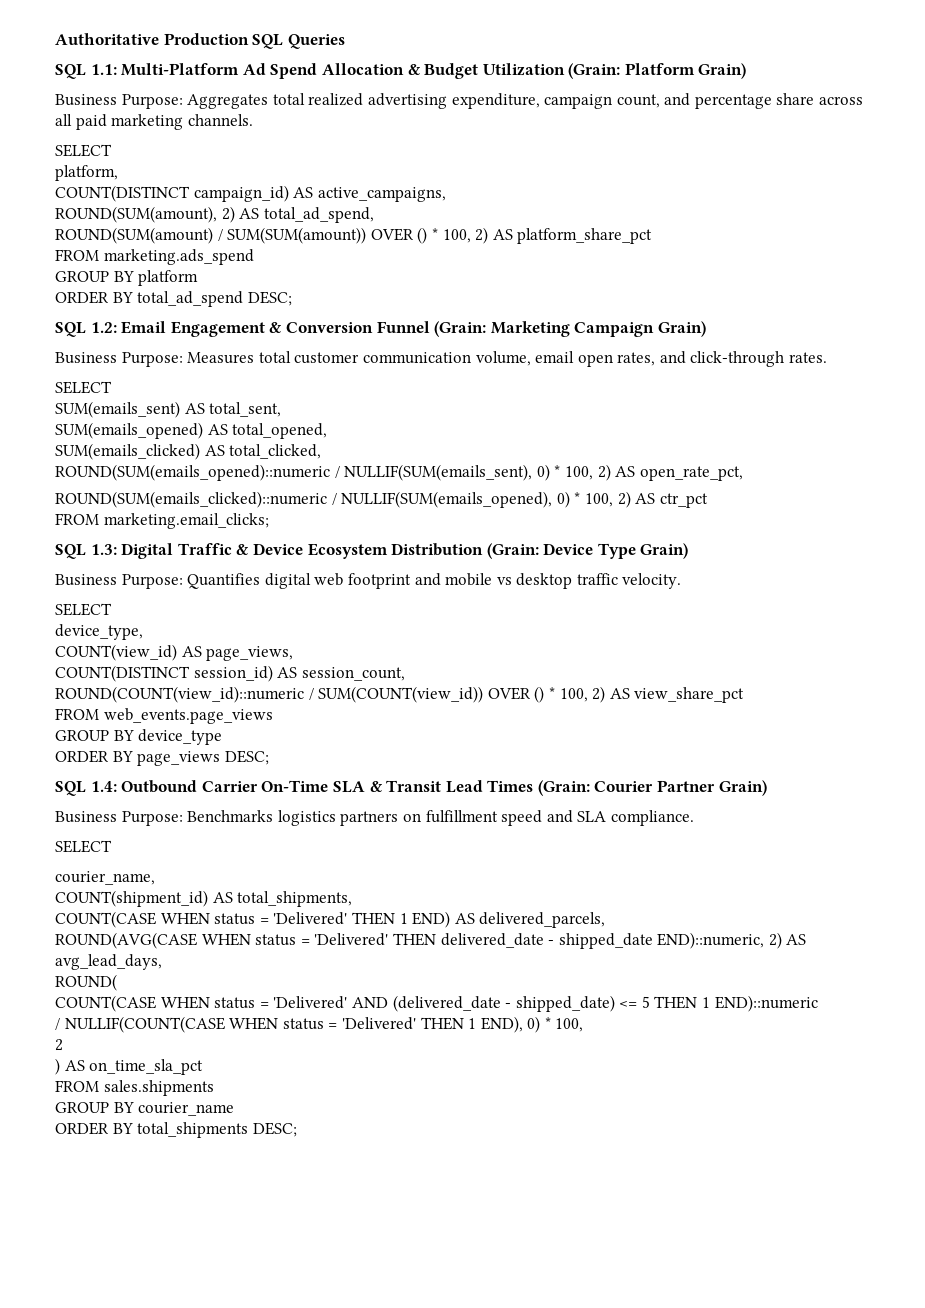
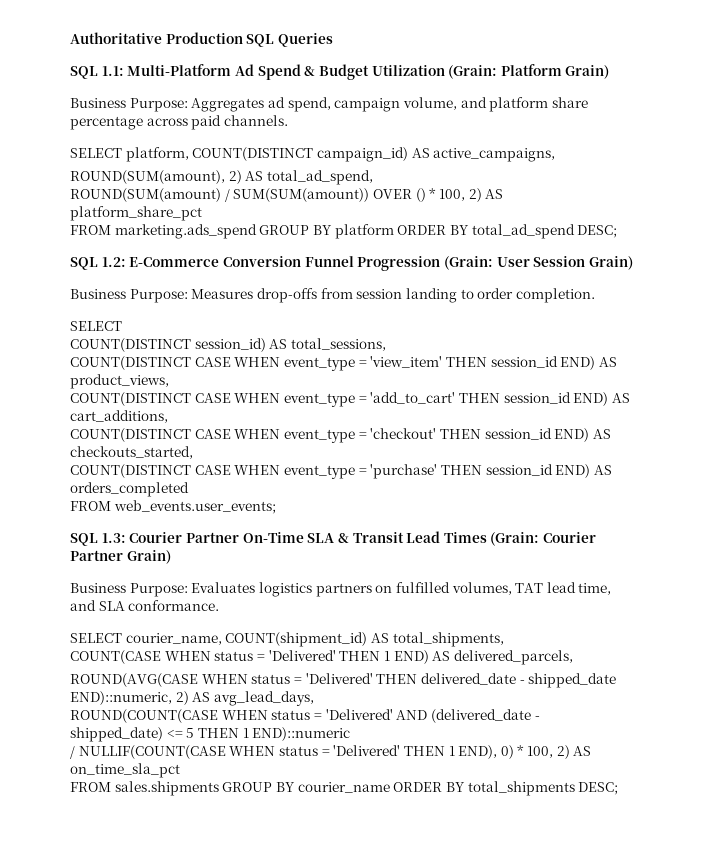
- SQL 1.1: Multi-Platform Ad Spend Allocation & Budget Utilization (Grain: Platform Grain)
+ SQL 1.1: Multi-Platform Ad Spend & Budget Utilization (Grain: Platform Grain)
- Business Purpose: Aggregates total realized advertising expenditure, campaign count, and percentage share across all paid marketing channels.
- SELECT
- platform,
- COUNT(DISTINCT campaign_id) AS active_campaigns,
+ Business Purpose: Aggregates ad spend, campaign volume, and platform share percentage across paid channels.
+ SELECT platform, COUNT(DISTINCT campaign_id) AS active_campaigns,
- FROM marketing.ads_spend
- GROUP BY platform
- ORDER BY total_ad_spend DESC;
+ FROM marketing.ads_spend GROUP BY platform ORDER BY total_ad_spend DESC;
- SQL 1.2: Email Engagement & Conversion Funnel (Grain: Marketing Campaign Grain)
- Business Purpose: Measures total customer communication volume, email open rates, and click-through rates.
+ SQL 1.2: E-Commerce Conversion Funnel Progression (Grain: User Session Grain)
+ Business Purpose: Measures drop-offs from session landing to order completion.
  SELECT
- SUM(emails_sent) AS total_sent,
- SUM(emails_opened) AS total_opened,
- SUM(emails_clicked) AS total_clicked,
- ROUND(SUM(emails_opened)::numeric / NULLIF(SUM(emails_sent), 0) * 100, 2) AS open_rate_pct,
- ROUND(SUM(emails_clicked)::numeric / NULLIF(SUM(emails_opened), 0) * 100, 2) AS ctr_pct
- FROM marketing.email_clicks;
- SQL 1.3: Digital Traffic & Device Ecosystem Distribution (Grain: Device Type Grain)
- Business Purpose: Quantifies digital web footprint and mobile vs desktop traffic velocity.
- SELECT
- device_type,
- COUNT(view_id) AS page_views,
- COUNT(DISTINCT session_id) AS session_count,
- ROUND(COUNT(view_id)::numeric / SUM(COUNT(view_id)) OVER () * 100, 2) AS view_share_pct
- FROM web_events.page_views
- GROUP BY device_type
- ORDER BY page_views DESC;
- SQL 1.4: Outbound Carrier On-Time SLA & Transit Lead Times (Grain: Courier Partner Grain)
+ COUNT(DISTINCT session_id) AS total_sessions,
+ COUNT(DISTINCT CASE WHEN event_type = 'view_item' THEN session_id END) AS product_views,
+ COUNT(DISTINCT CASE WHEN event_type = 'add_to_cart' THEN session_id END) AS cart_additions,
+ COUNT(DISTINCT CASE WHEN event_type = 'checkout' THEN session_id END) AS checkouts_started,
+ COUNT(DISTINCT CASE WHEN event_type = 'purchase' THEN session_id END) AS orders_completed
+ FROM web_events.user_events;
+ SQL 1.3: Courier Partner On-Time SLA & Transit Lead Times (Grain: Courier Partner Grain)
- Business Purpose: Benchmarks logistics partners on fulfillment speed and SLA compliance.
- SELECT
- courier_name,
- COUNT(shipment_id) AS total_shipments,
+ Business Purpose: Evaluates logistics partners on fulfilled volumes, TAT lead time, and SLA conformance.
+ SELECT courier_name, COUNT(shipment_id) AS total_shipments,
- ROUND(
- COUNT(CASE WHEN status = 'Delivered' AND (delivered_date - shipped_date) <= 5 THEN 1 END)::numeric
+ ROUND(COUNT(CASE WHEN status = 'Delivered' AND (delivered_date - shipped_date) <= 5 THEN 1 END)::numeric
- / NULLIF(COUNT(CASE WHEN status = 'Delivered' THEN 1 END), 0) * 100,
- 2
- ) AS on_time_sla_pct
+ / NULLIF(COUNT(CASE WHEN status = 'Delivered' THEN 1 END), 0) * 100, 2) AS on_time_sla_pct
- FROM sales.shipments
- GROUP BY courier_name
- ORDER BY total_shipments DESC;
+ FROM sales.shipments GROUP BY courier_name ORDER BY total_shipments DESC;

